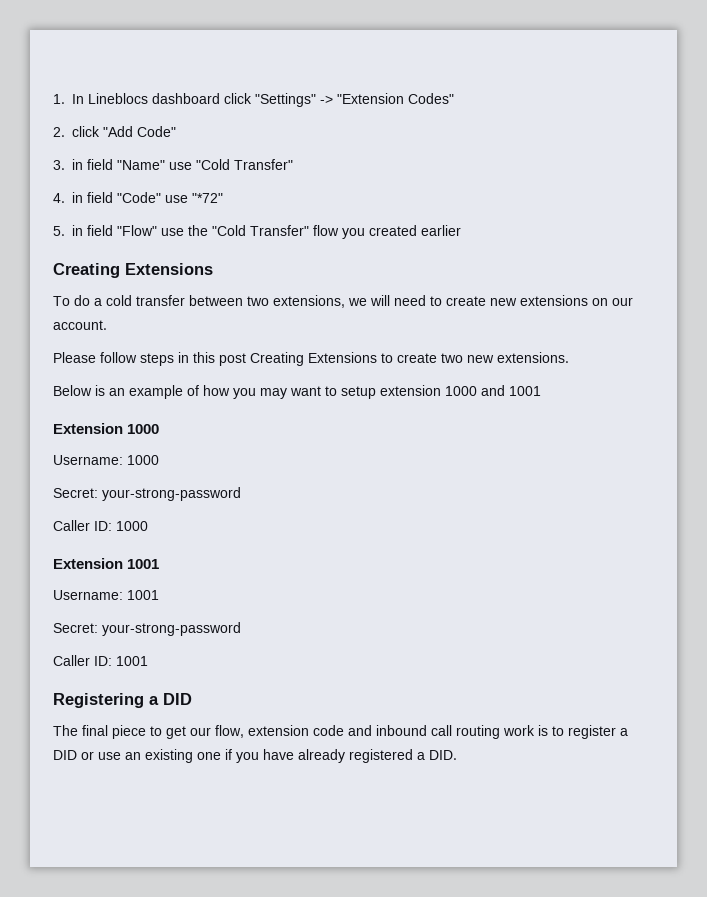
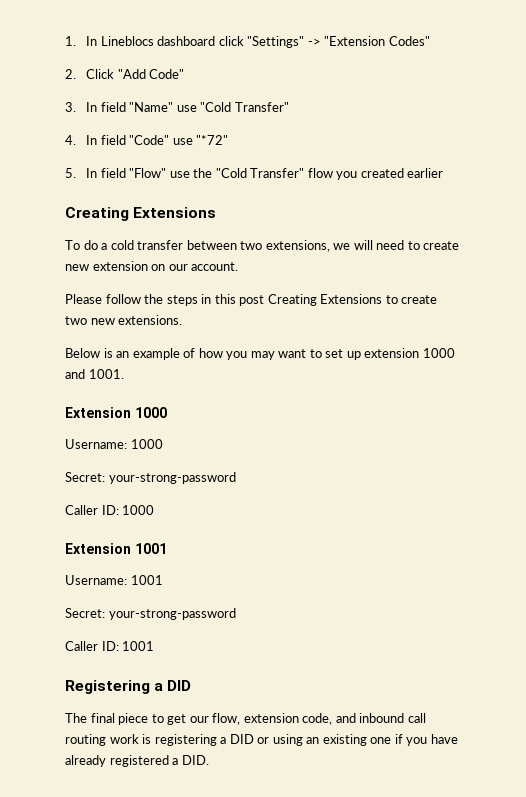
- 2. click "Add Code"
+ 2. Click "Add Code"
- 3. in field "Name" use "Cold Transfer"
+ 3. In field "Name" use "Cold Transfer"
- 4. in field "Code" use "*72"
+ 4. In field "Code" use "*72"
- 5. in field "Flow" use the "Cold Transfer" flow you created earlier
+ 5. In field "Flow" use the "Cold Transfer" flow you created earlier
- To do a cold transfer between two extensions, we will need to create new extensions on our account.
+ To do a cold transfer between two extensions, we will need to create new extension on our account.
- Please follow steps in this post Creating Extensions to create two new extensions.
+ Please follow the steps in this post Creating Extensions to create two new extensions.
- Below is an example of how you may want to setup extension 1000 and 1001
+ Below is an example of how you may want to set up extension 1000 and 1001.
- The final piece to get our flow, extension code and inbound call routing work is to register a DID or use an existing one if you have already registered a DID.
+ The final piece to get our flow, extension code, and inbound call routing work is registering a DID or using an existing one if you have already registered a DID.

